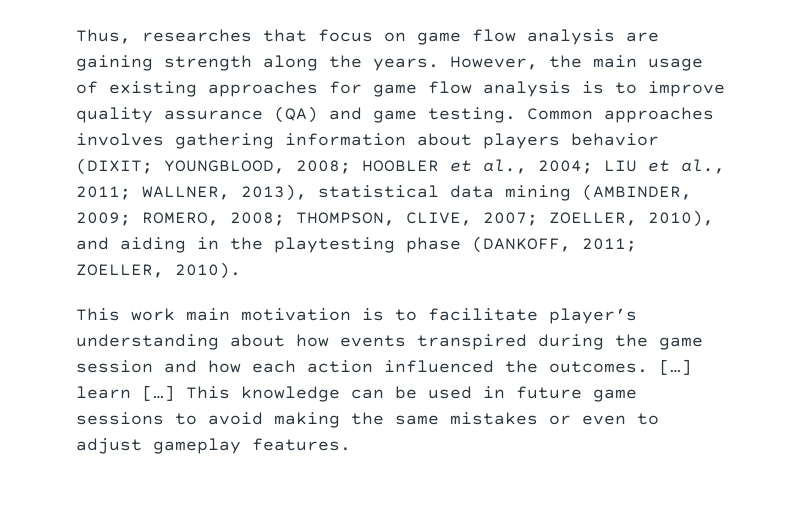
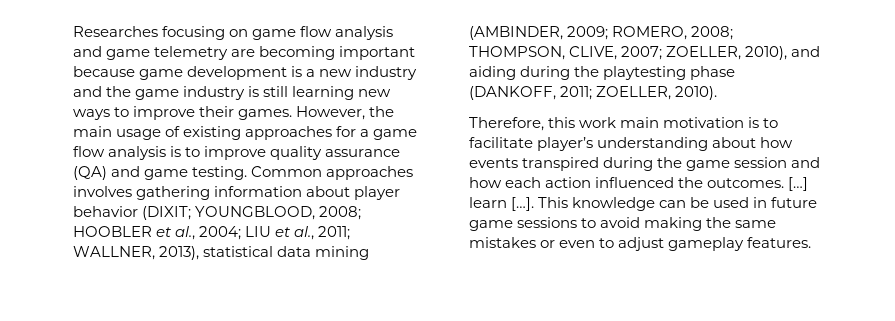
- Thus, researches that focus on game flow analysis are gaining strength along the years.
+ Researches focusing on game flow analysis and game telemetry are becoming important because game development is a new industry and the game industry is still learning new ways to improve their games.
- However, the main usage of existing approaches for game flow analysis is to improve quality assurance (QA) and game testing.
+ However, the main usage of existing approaches for a game flow analysis is to improve quality assurance (QA) and game testing.
- Common approaches involves gathering information about players behavior (DIXIT; YOUNGBLOOD, 2008; HOOBLER et al., 2004; LIU et al., 2011; WALLNER, 2013), statistical data mining (AMBINDER, 2009; ROMERO, 2008; THOMPSON, CLIVE, 2007; ZOELLER, 2010), and aiding in the playtesting phase (DANKOFF, 2011; ZOELLER, 2010).
+ Common approaches involves gathering information about player behavior (DIXIT; YOUNGBLOOD, 2008; HOOBLER et al., 2004; LIU et al., 2011; WALLNER, 2013), statistical data mining (AMBINDER, 2009; ROMERO, 2008; THOMPSON, CLIVE, 2007; ZOELLER, 2010), and aiding during the playtesting phase (DANKOFF, 2011; ZOELLER, 2010).
- This work main motivation is to facilitate player’s understanding about how events transpired during the game session and how each action influenced the outcomes.
+ Therefore, this work main motivation is to facilitate player’s understanding about how events transpired during the game session and how each action influenced the outcomes.
- […] learn […]
+ […] learn […].

